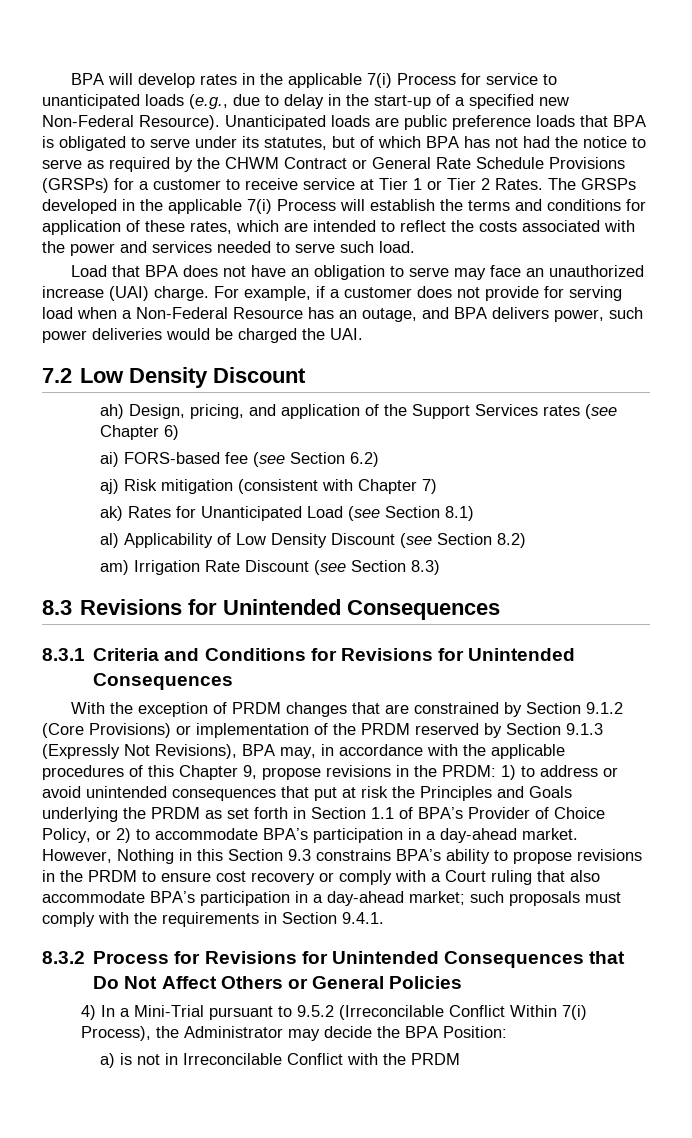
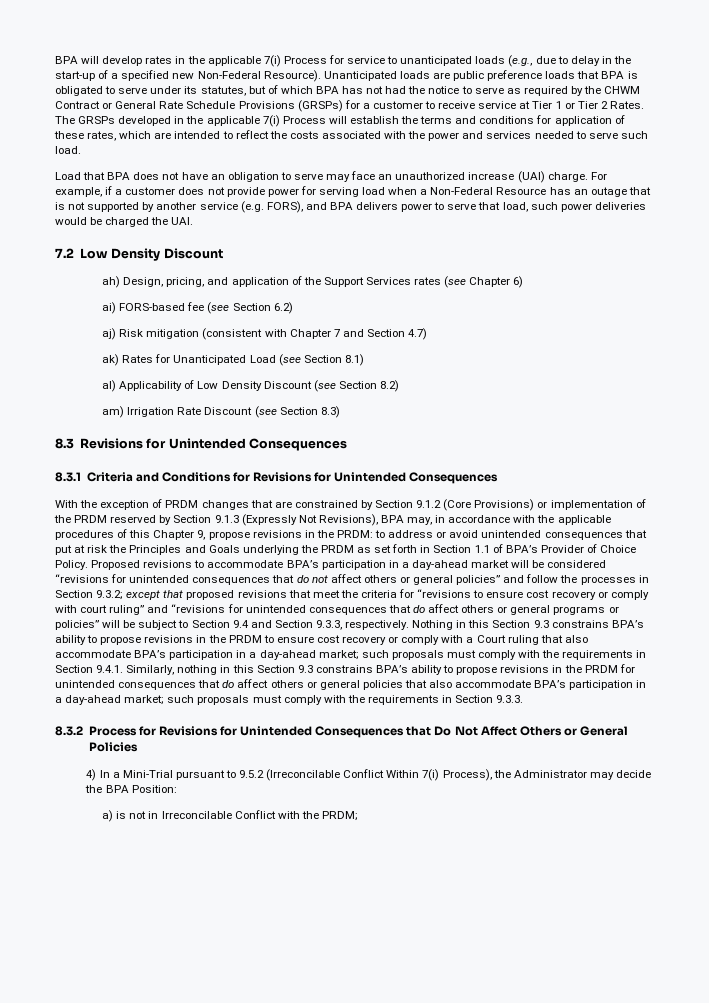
- For example, if a customer does not provide for serving load when a Non-Federal Resource has an outage, and BPA delivers power, such power deliveries would be charged the UAI.
+ For example, if a customer does not provide power for serving load when a Non-Federal Resource has an outage that is not supported by another service (e.g. FORS), and BPA delivers power to serve that load, such power deliveries would be charged the UAI.
- aj) Risk mitigation (consistent with Chapter 7)
+ aj) Risk mitigation (consistent with Chapter 7 and Section 4.7)
- 1) to address or avoid unintended consequences that put at risk the Principles and Goals underlying the PRDM as set forth in Section 1.1 of BPA’s Provider of Choice Policy, or 2) to accommodate BPA’s participation in a day-ahead market. However, Nothing in this Section 9.3 constrains BPA’s ability to propose revisions in the PRDM to ensure cost recovery or comply with a Court ruling that also accommodate BPA’s participation in a day-ahead market;
+ to address or avoid unintended consequences that put at risk the Principles and Goals underlying the PRDM as set forth in Section 1.1 of BPA’s Provider of Choice Policy. Proposed revisions to accommodate BPA’s participation in a day-ahead market will be considered “revisions for unintended consequences that do not affect others or general policies” and follow the processes in Section 9.3.2; except that proposed revisions that meet the criteria for “revisions to ensure cost recovery or comply with court ruling” and “revisions for unintended consequences that do affect others or general programs or policies” will be subject to Section 9.4 and Section 9.3.3, respectively. Nothing in this Section 9.3 constrains BPA’s ability to propose revisions in the PRDM to ensure cost recovery or comply with a Court ruling that also accommodate BPA’s participation in a day-ahead market;
- such proposals must comply with the requirements in Section 9.4.1.
+ such proposals must comply with the requirements in Section 9.4.1. Similarly, nothing in this Section 9.3 constrains BPA’s ability to propose revisions in the PRDM for unintended consequences that do affect others or general policies that also accommodate BPA’s participation in a day-ahead market; such proposals must comply with the requirements in Section 9.3.3.
- a) is not in Irreconcilable Conflict with the PRDM
+ a) is not in Irreconcilable Conflict with the PRDM;

